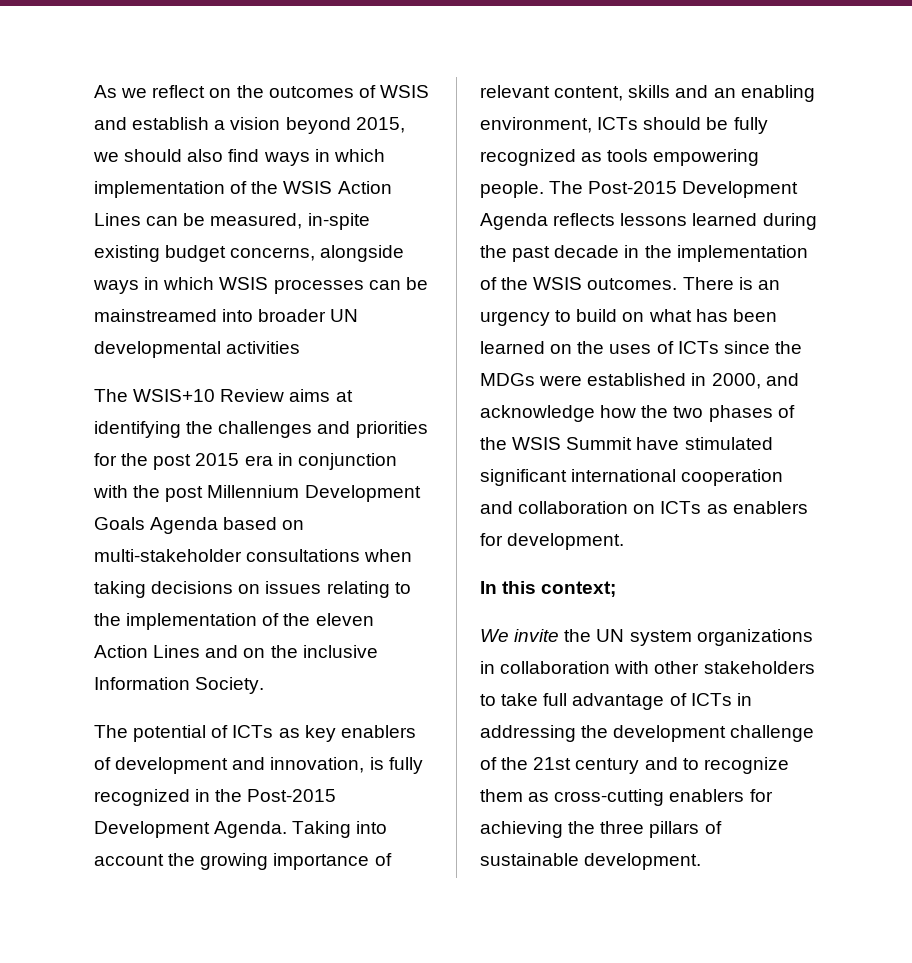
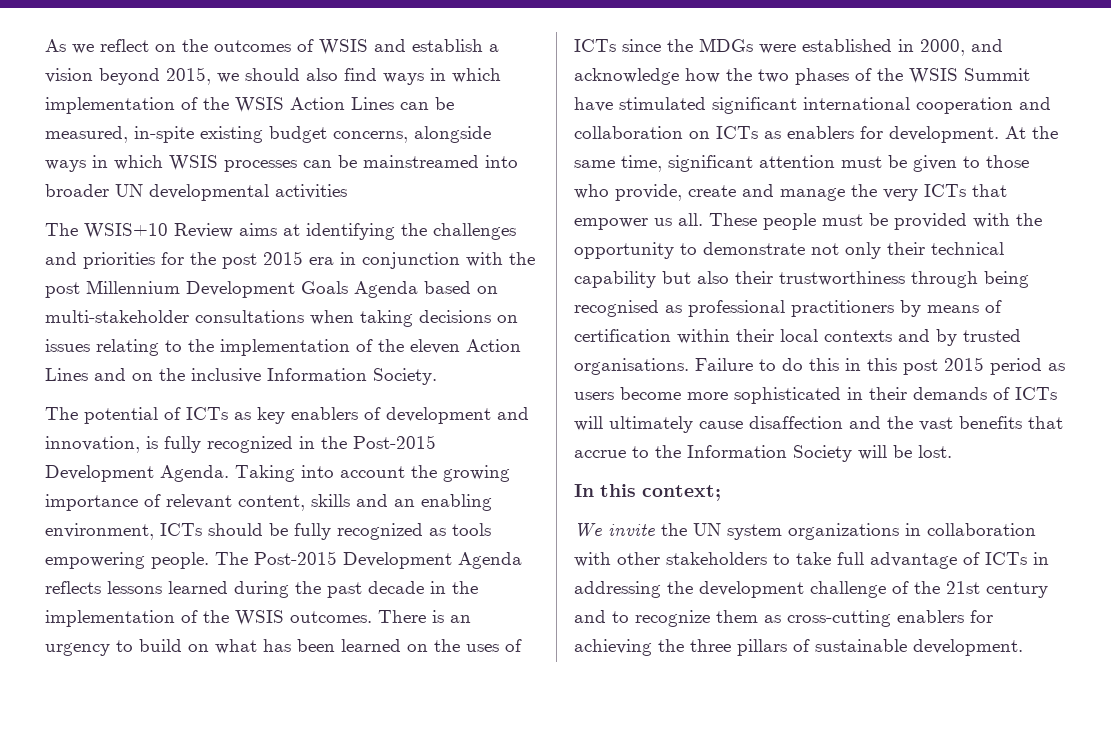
+ At the same time, significant attention must be given to those who provide, create and manage the very ICTs that empower us all. These people must be provided with the opportunity to demonstrate not only their technical capability but also their trustworthiness through being recognised as professional practitioners by means of certification within their local contexts and by trusted organisations. Failure to do this in this post 2015 period as users become more sophisticated in their demands of ICTs will ultimately cause disaffection and the vast benefits that accrue to the Information Society will be lost.

